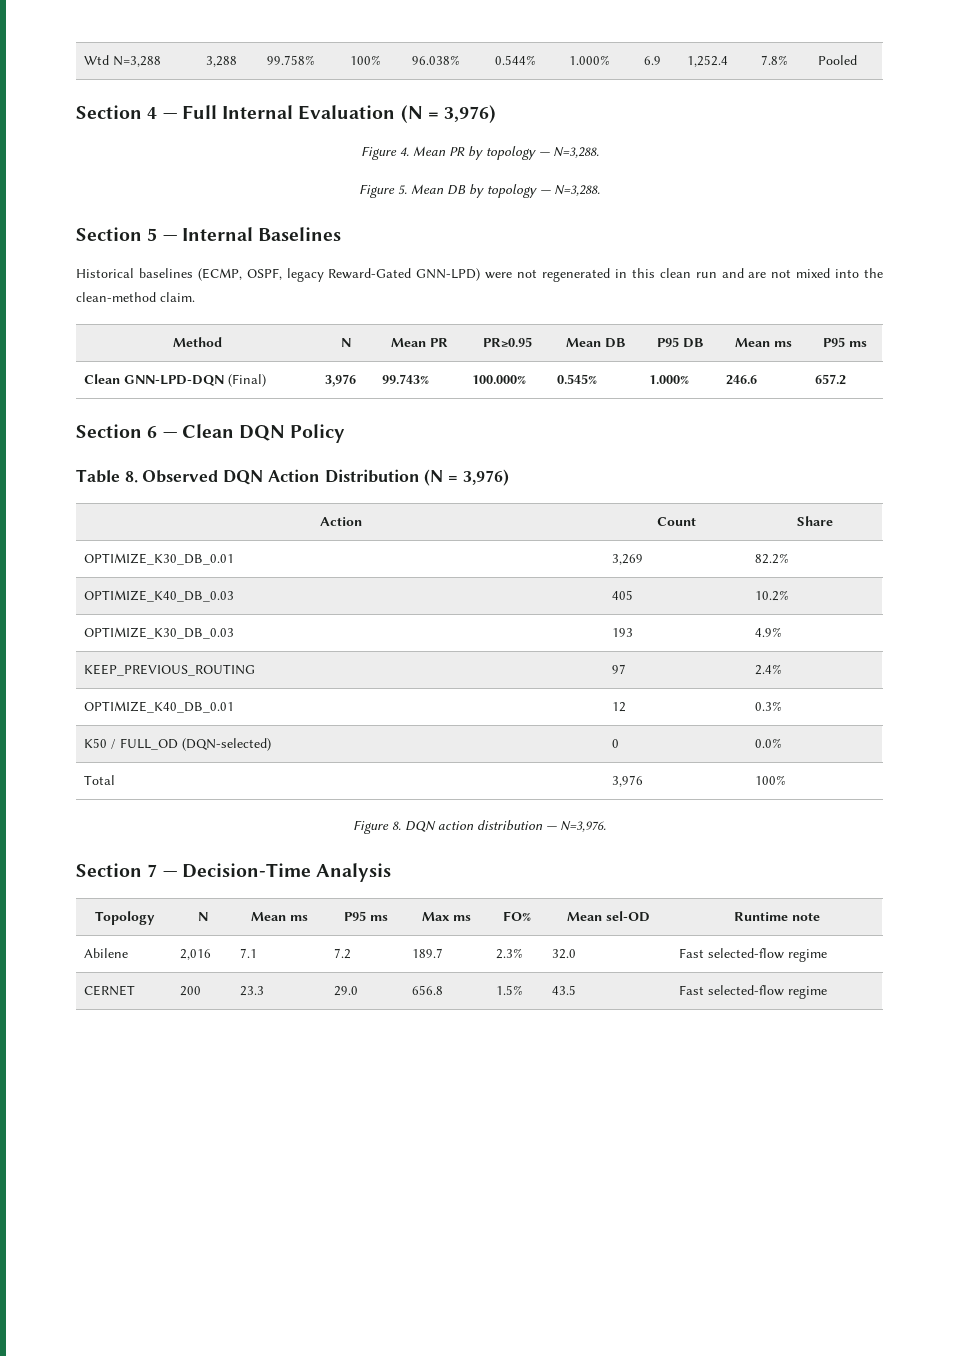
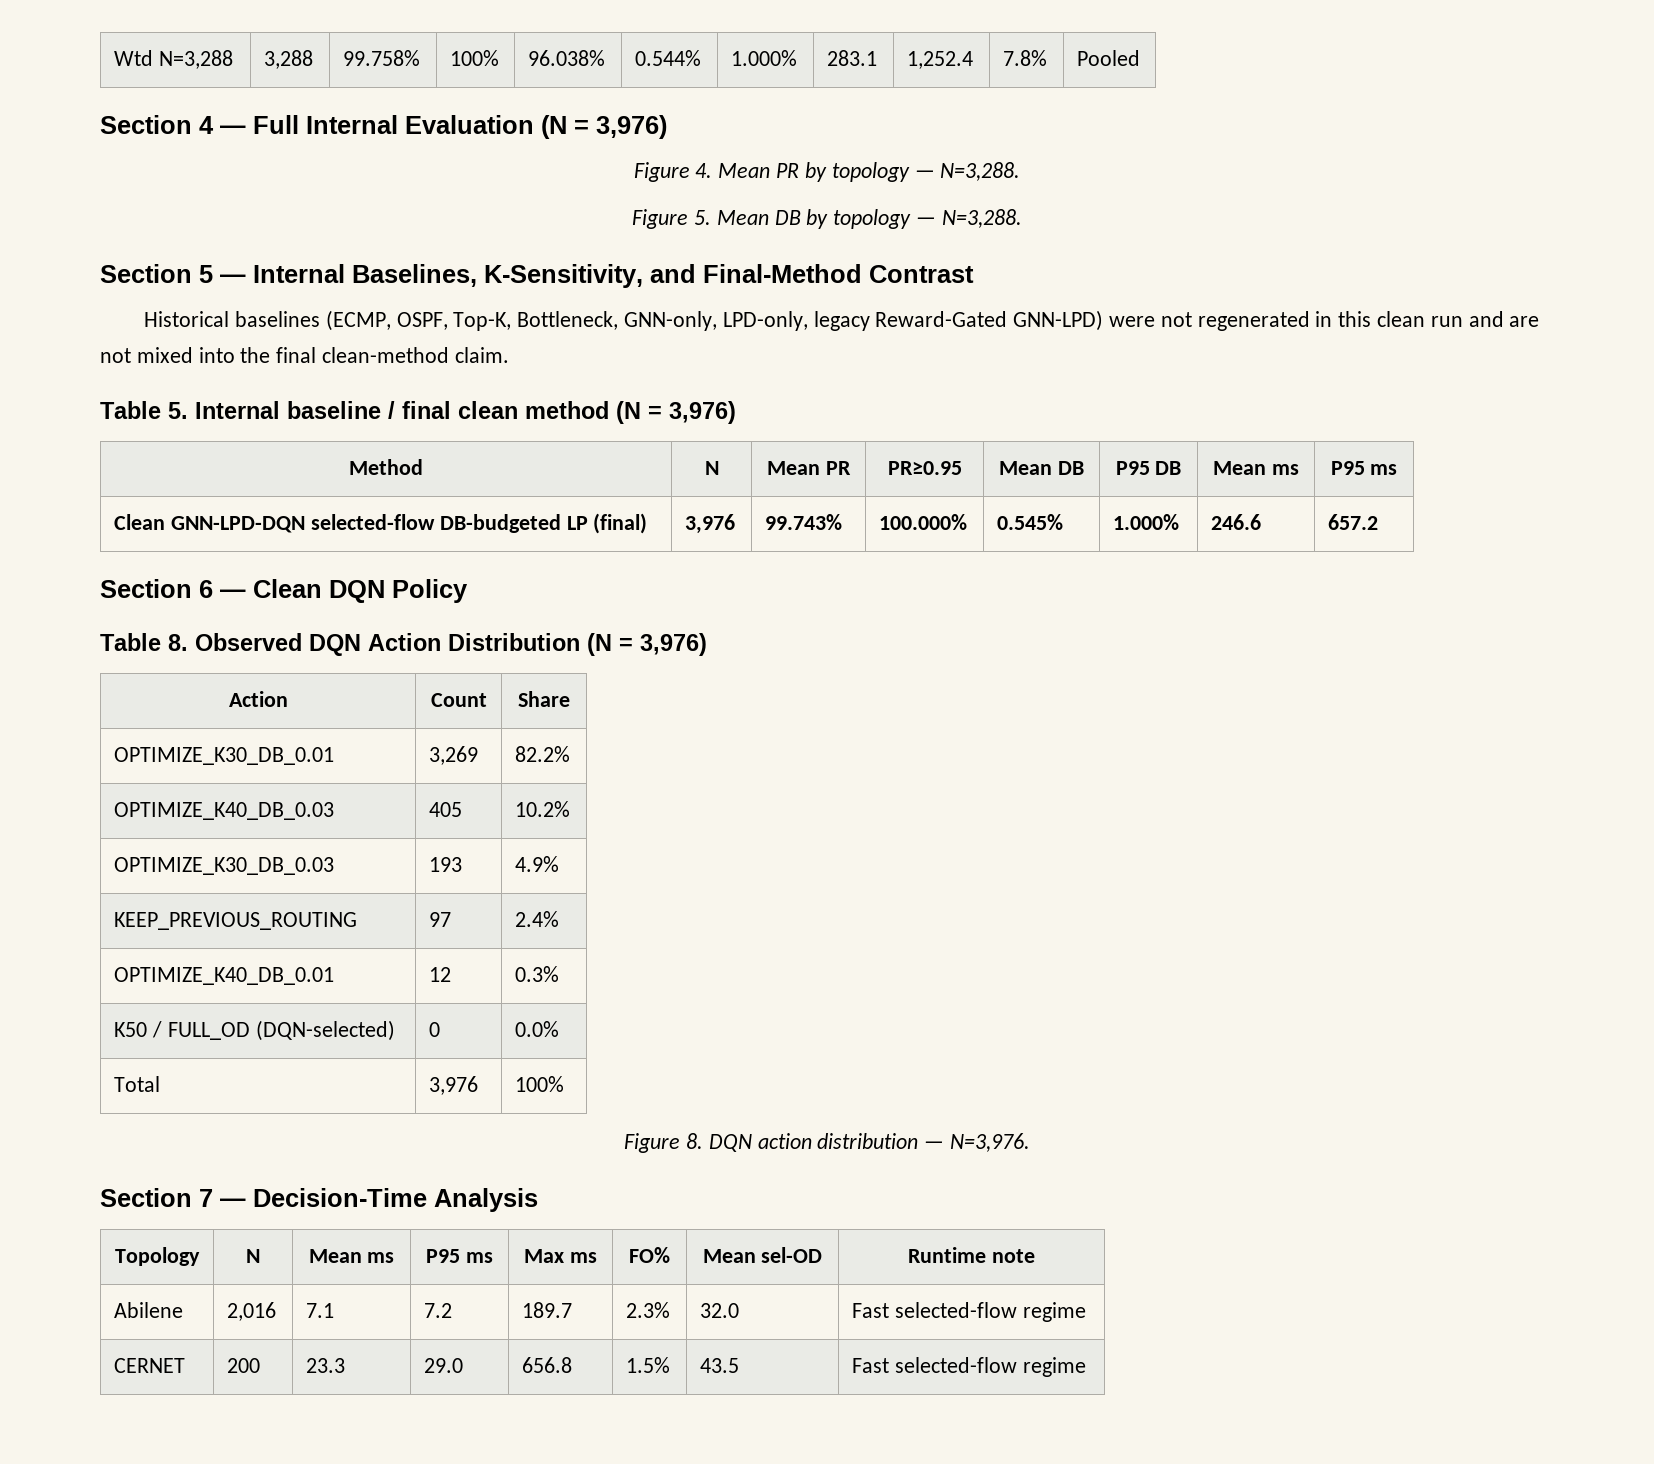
- Wtd N=3,288 | 3,288 | 99.758% | 100% | 96.038% | 0.544% | 1.000% | 6.9 | 1,252.4 | 7.8% | Pooled
+ Wtd N=3,288 | 3,288 | 99.758% | 100% | 96.038% | 0.544% | 1.000% | 283.1 | 1,252.4 | 7.8% | Pooled
- Section 5 — Internal Baselines
+ Section 5 — Internal Baselines, K-Sensitivity, and Final-Method Contrast
- Historical baselines (ECMP, OSPF, legacy Reward-Gated GNN-LPD) were not regenerated in this clean run and are not mixed into the clean-method claim.
+ Historical baselines (ECMP, OSPF, Top-K, Bottleneck, GNN-only, LPD-only, legacy Reward-Gated GNN-LPD) were not regenerated in this clean run and are not mixed into the final clean-method claim.
+ Table 5. Internal baseline / final clean method (N = 3,976)
- Clean GNN-LPD-DQN (Final) | 3,976 | 99.743% | 100.000% | 0.545% | 1.000% | 246.6 | 657.2
+ Clean GNN-LPD-DQN selected-flow DB-budgeted LP (final) | 3,976 | 99.743% | 100.000% | 0.545% | 1.000% | 246.6 | 657.2

